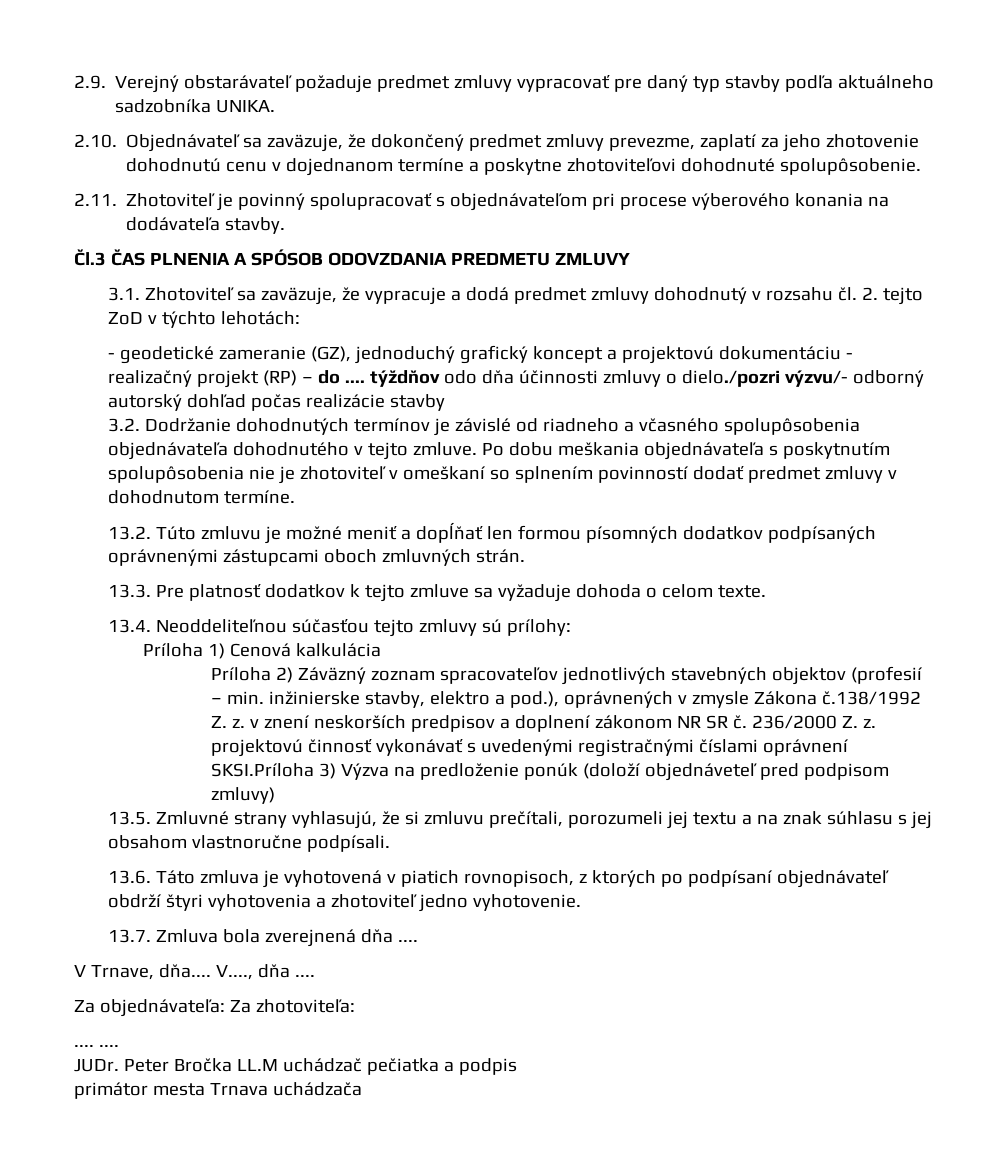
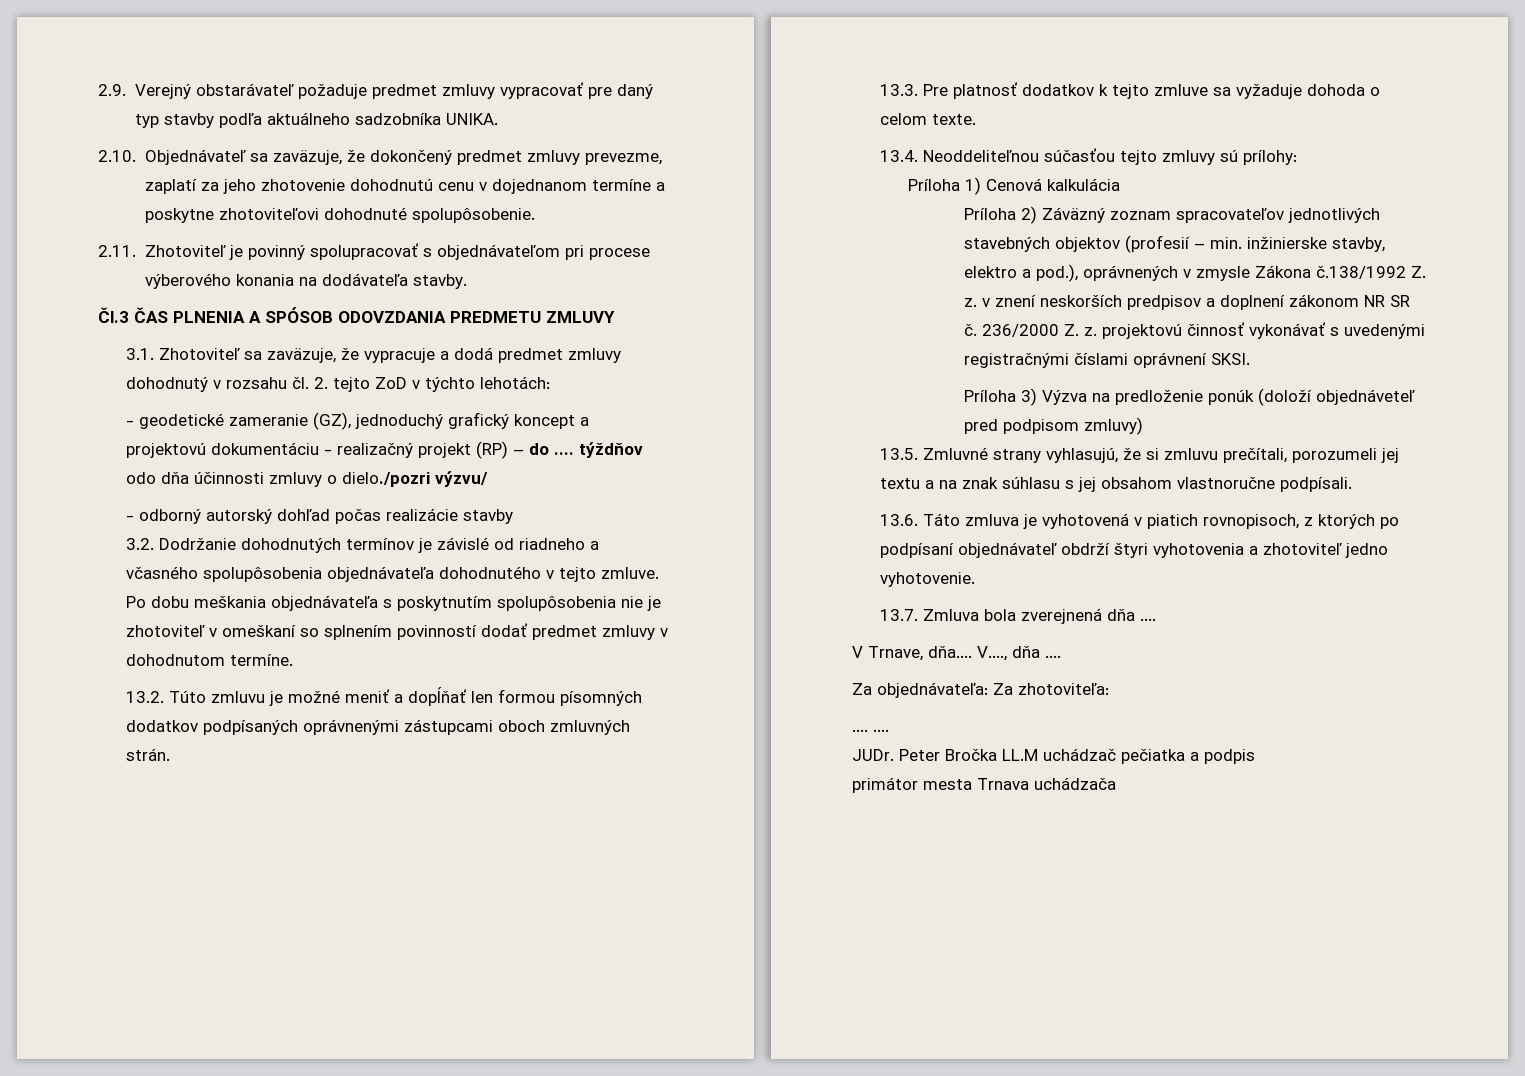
- - geodetické zameranie (GZ), jednoduchý grafický koncept a projektovú dokumentáciu - realizačný projekt (RP) – do .... týždňov odo dňa účinnosti zmluvy o dielo./pozri výzvu/- odborný autorský dohľad počas realizácie stavby
+ - geodetické zameranie (GZ), jednoduchý grafický koncept a projektovú dokumentáciu - realizačný projekt (RP) – do .... týždňov odo dňa účinnosti zmluvy o dielo./pozri výzvu/
+ - odborný autorský dohľad počas realizácie stavby
- 236/2000 Z. z. projektovú činnosť vykonávať s uvedenými registračnými číslami oprávnení SKSI.Príloha 3) Výzva na predloženie ponúk (doloží objednáveteľ pred podpisom zmluvy)
+ 236/2000 Z. z. projektovú činnosť vykonávať s uvedenými registračnými číslami oprávnení SKSI.
+ Príloha 3) Výzva na predloženie ponúk (doloží objednáveteľ pred podpisom zmluvy)

